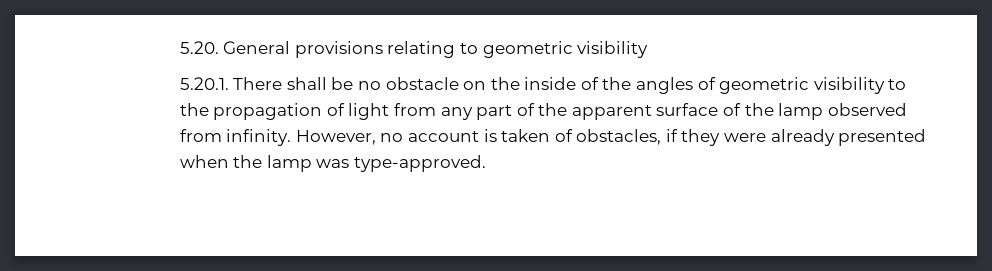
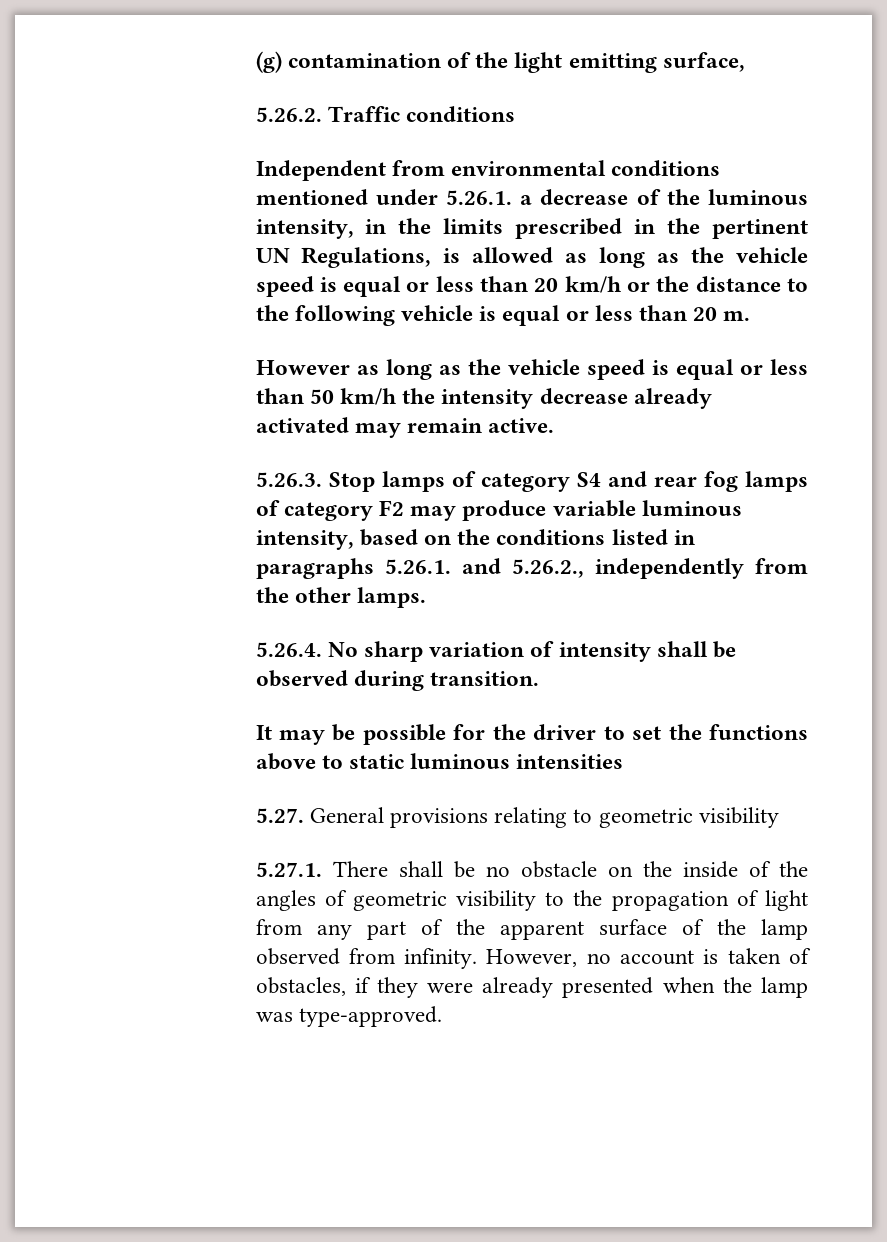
- 5.20. General provisions relating to geometric visibility
+ (g) contamination of the light emitting surface,
+ 5.26.2. Traffic conditions
+ Independent from environmental conditions mentioned under 5.26.1. a decrease of the luminous intensity, in the limits prescribed in the pertinent UN Regulations, is allowed as long as the vehicle speed is equal or less than 20 km/h or the distance to the following vehicle is equal or less than 20 m.
+ However as long as the vehicle speed is equal or less than 50 km/h the intensity decrease already activated may remain active.
+ 5.26.3. Stop lamps of category S4 and rear fog lamps of category F2 may produce variable luminous intensity, based on the conditions listed in paragraphs 5.26.1. and 5.26.2., independently from the other lamps.
+ 5.26.4. No sharp variation of intensity shall be observed during transition.
+ It may be possible for the driver to set the functions above to static luminous intensities
+ 5.27. General provisions relating to geometric visibility
- 5.20.1. There shall be no obstacle on the inside of the angles of geometric visibility to the propagation of light from any part of the apparent surface of the lamp observed from infinity.
+ 5.27.1. There shall be no obstacle on the inside of the angles of geometric visibility to the propagation of light from any part of the apparent surface of the lamp observed from infinity.

